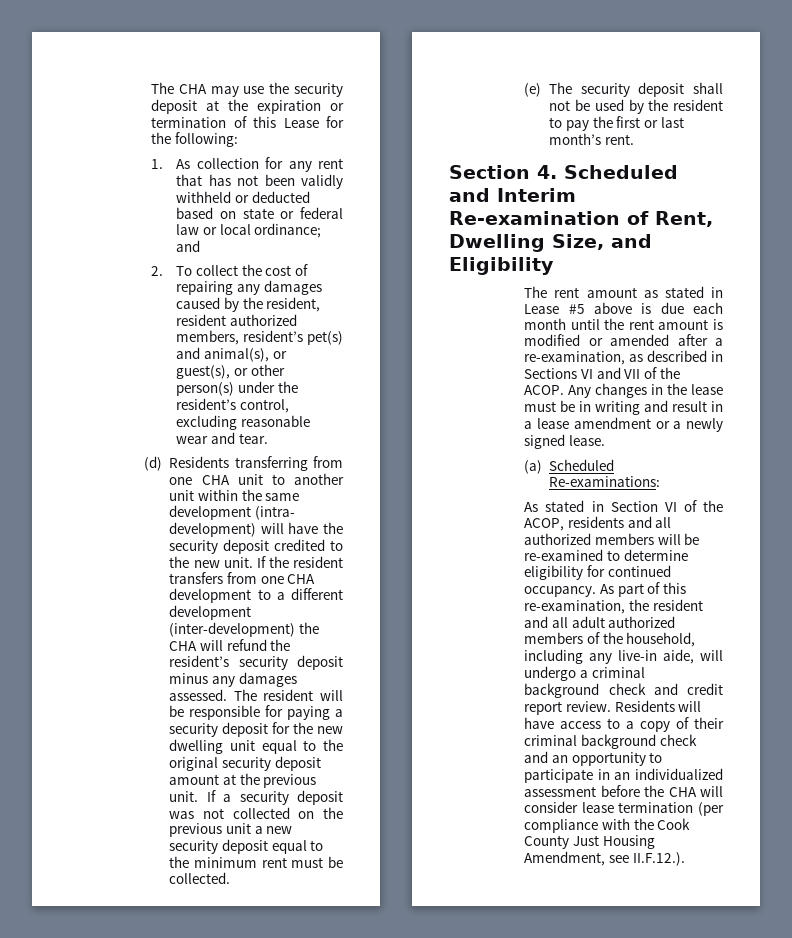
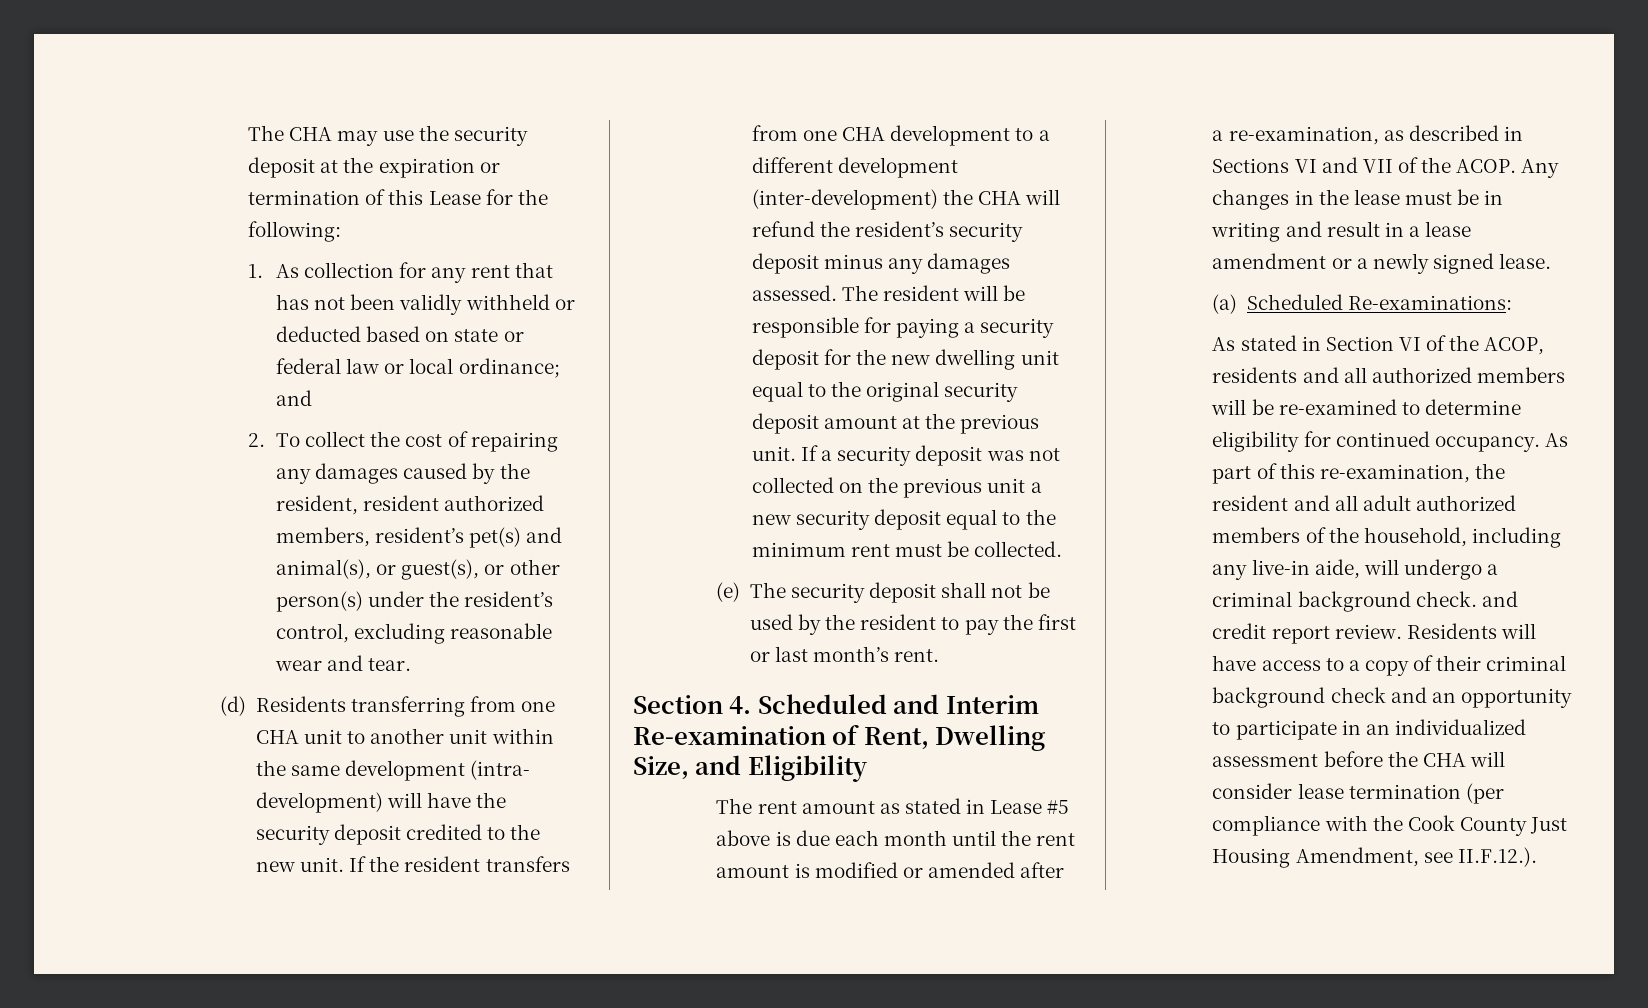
- As part of this re-examination, the resident and all adult authorized members of the household, including any live-in aide, will undergo a criminal background check and credit report review.
+ As part of this re-examination, the resident and all adult authorized members of the household, including any live-in aide, will undergo a criminal background check. and credit report review.

